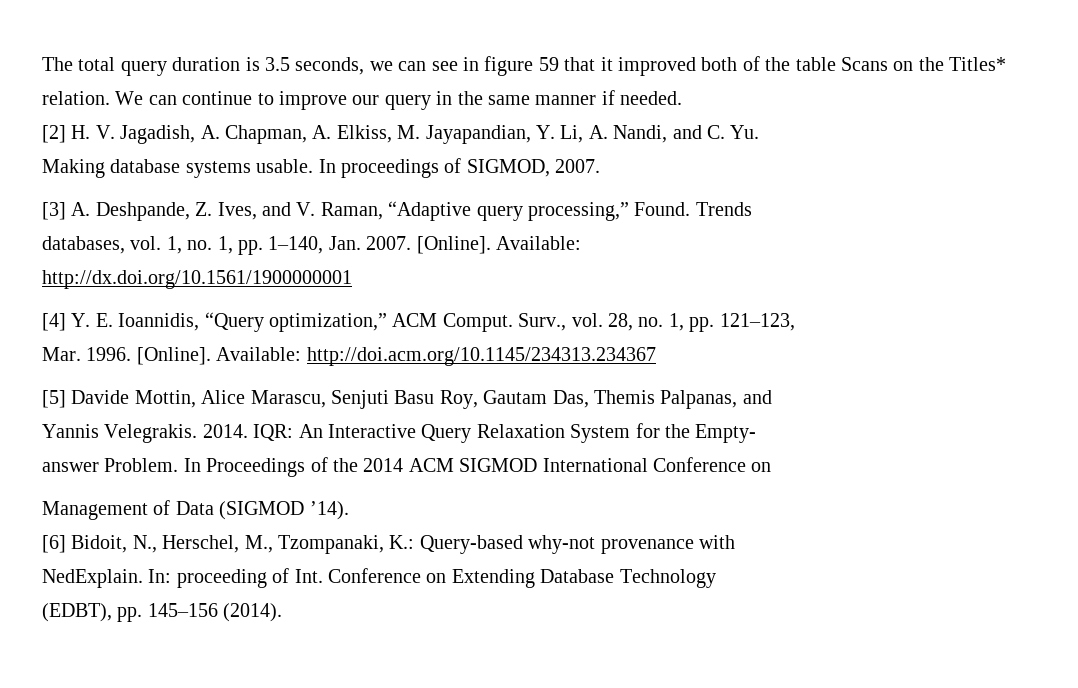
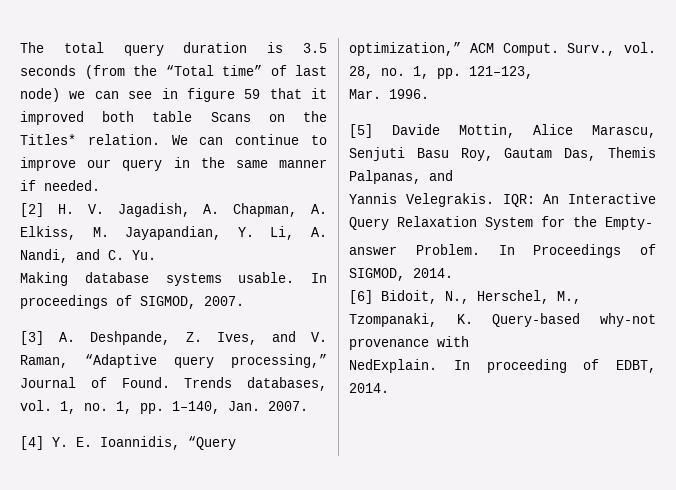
- The total query duration is 3.5 seconds, we can see in figure 59 that it improved both of the table Scans on the Titles* relation.
+ The total query duration is 3.5 seconds (from the “Total time” of last node) we can see in figure 59 that it improved both table Scans on the Titles* relation.
- [3] A. Deshpande, Z. Ives, and V. Raman, “Adaptive query processing,” Found.
+ [3] A. Deshpande, Z. Ives, and V. Raman, “Adaptive query processing,” Journal of Found.
- Trends
- databases, vol. 1, no. 1, pp. 1–140, Jan. 2007. [Online]. Available:
- http://dx.doi.org/10.1561/1900000001
+ Trends databases, vol. 1, no. 1, pp. 1–140, Jan. 2007.
- [Online]. Available: http://doi.acm.org/10.1145/234313.234367
- 2014.
- In Proceedings of the 2014 ACM SIGMOD International Conference on
- Management of Data (SIGMOD ’14).
+ In Proceedings of SIGMOD, 2014.
- [6] Bidoit, N., Herschel, M., Tzompanaki, K.: Query-based why-not provenance with
+ [6] Bidoit, N., Herschel, M., Tzompanaki, K. Query-based why-not provenance with
- In: proceeding of Int. Conference on Extending Database Technology
- (EDBT), pp. 145–156 (2014).
+ In proceeding of EDBT, 2014.

